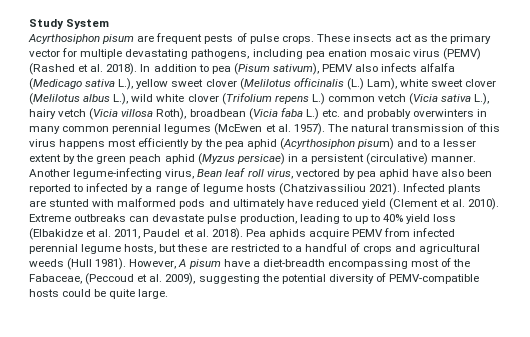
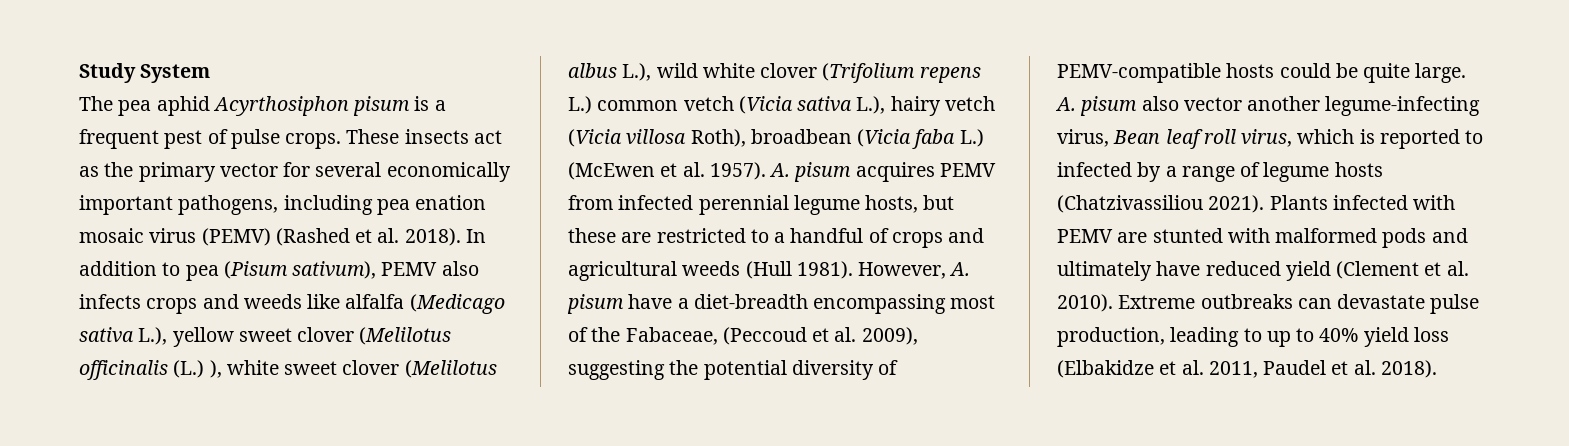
- Acyrthosiphon pisum are frequent pests of pulse crops.
+ The pea aphid Acyrthosiphon pisum is a frequent pest of pulse crops.
- These insects act as the primary vector for multiple devastating pathogens, including pea enation mosaic virus (PEMV) (Rashed et al. 2018).
+ These insects act as the primary vector for several economically important pathogens, including pea enation mosaic virus (PEMV) (Rashed et al. 2018).
- In addition to pea (Pisum sativum), PEMV also infects alfalfa (Medicago sativa L.), yellow sweet clover (Melilotus officinalis (L.) Lam), white sweet clover (Melilotus albus L.), wild white clover (Trifolium repens L.) common vetch (Vicia sativa L.), hairy vetch (Vicia villosa Roth), broadbean (Vicia faba L.) etc. and probably overwinters in many common perennial legumes (McEwen et al. 1957). The natural transmission of this virus happens most efficiently by the pea aphid (Acyrthosiphon pisum) and to a lesser extent by the green peach aphid (Myzus persicae) in a persistent (circulative) manner. Another legume-infecting virus, Bean leaf roll virus, vectored by pea aphid have also been reported to infected by a range of legume hosts (Chatzivassiliou 2021).
+ In addition to pea (Pisum sativum), PEMV also infects crops and weeds like alfalfa (Medicago sativa L.), yellow sweet clover (Melilotus officinalis (L.) ), white sweet clover (Melilotus albus L.), wild white clover (Trifolium repens L.) common vetch (Vicia sativa L.), hairy vetch (Vicia villosa Roth), broadbean (Vicia faba L.) (McEwen et al. 1957). A. pisum acquires PEMV from infected perennial legume hosts, but these are restricted to a handful of crops and agricultural weeds (Hull 1981). However, A. pisum have a diet-breadth encompassing most of the Fabaceae, (Peccoud et al. 2009), suggesting the potential diversity of PEMV-compatible hosts could be quite large. A. pisum also vector another legume-infecting virus, Bean leaf roll virus, which is reported to infected by a range of legume hosts (Chatzivassiliou 2021).
- Infected plants are stunted with malformed pods and ultimately have reduced yield (Clement et al. 2010).
+ Plants infected with PEMV are stunted with malformed pods and ultimately have reduced yield (Clement et al. 2010).
- Pea aphids acquire PEMV from infected perennial legume hosts, but these are restricted to a handful of crops and agricultural weeds (Hull 1981). However, A pisum have a diet-breadth encompassing most of the Fabaceae, (Peccoud et al. 2009), suggesting the potential diversity of PEMV-compatible hosts could be quite large.

